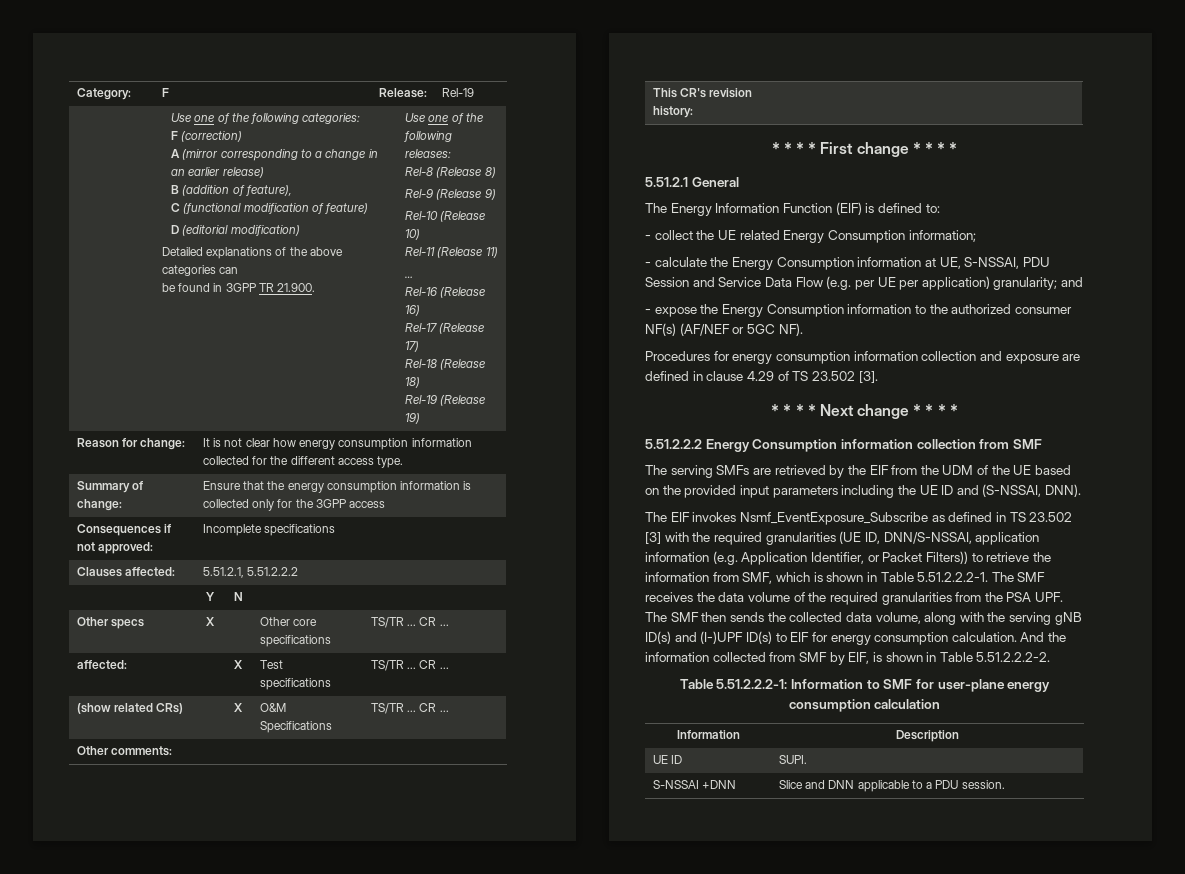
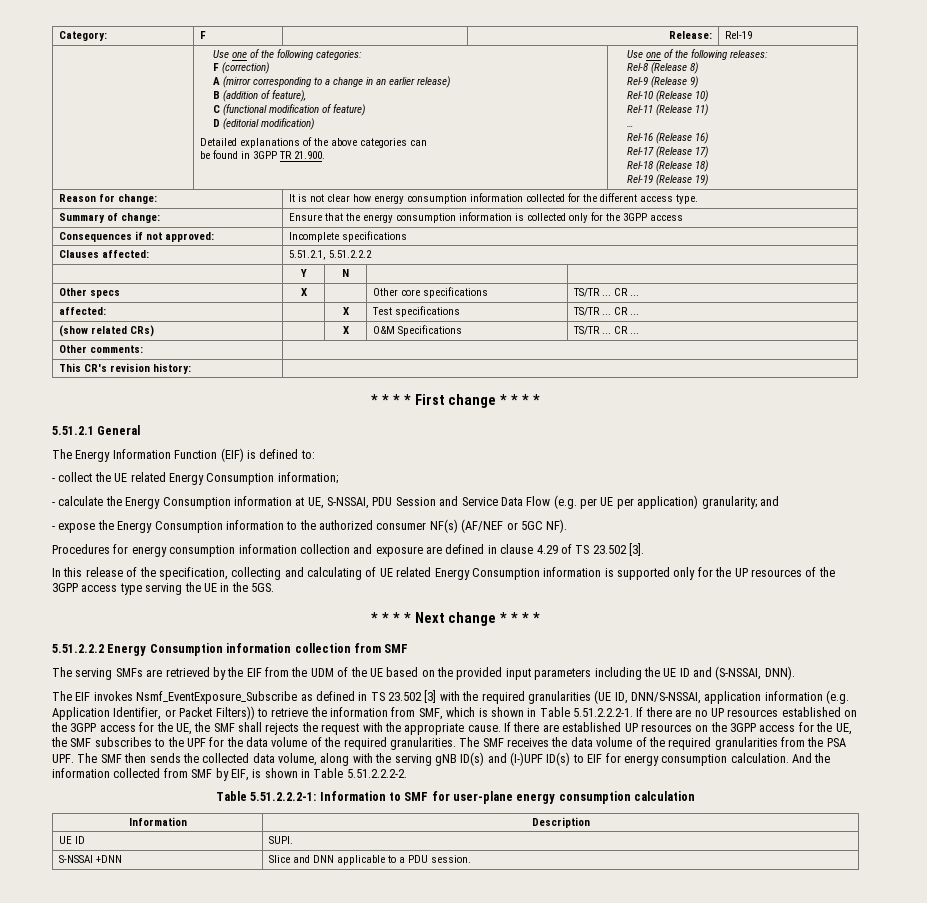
+ In this release of the specification, collecting and calculating of UE related Energy Consumption information is supported only for the UP resources of the 3GPP access type serving the UE in the 5GS.
- The EIF invokes Nsmf_EventExposure_Subscribe as defined in TS 23.502 [3] with the required granularities (UE ID, DNN/S-NSSAI, application information (e.g. Application Identifier, or Packet Filters)) to retrieve the information from SMF, which is shown in Table 5.51.2.2.2-1. The SMF receives the data volume of the required granularities from the PSA UPF. The SMF then sends the collected data volume, along with the serving gNB ID(s) and (I-)UPF ID(s) to EIF for energy consumption calculation.
+ The EIF invokes Nsmf_EventExposure_Subscribe as defined in TS 23.502 [3] with the required granularities (UE ID, DNN/S-NSSAI, application information (e.g. Application Identifier, or Packet Filters)) to retrieve the information from SMF, which is shown in Table 5.51.2.2.2-1. If there are no UP resources established on the 3GPP access for the UE, the SMF shall rejects the request with the appropriate cause. If there are established UP resources on the 3GPP access for the UE, the SMF subscribes to the UPF for the data volume of the required granularities. The SMF receives the data volume of the required granularities from the PSA UPF. The SMF then sends the collected data volume, along with the serving gNB ID(s) and (I-)UPF ID(s) to EIF for energy consumption calculation.

